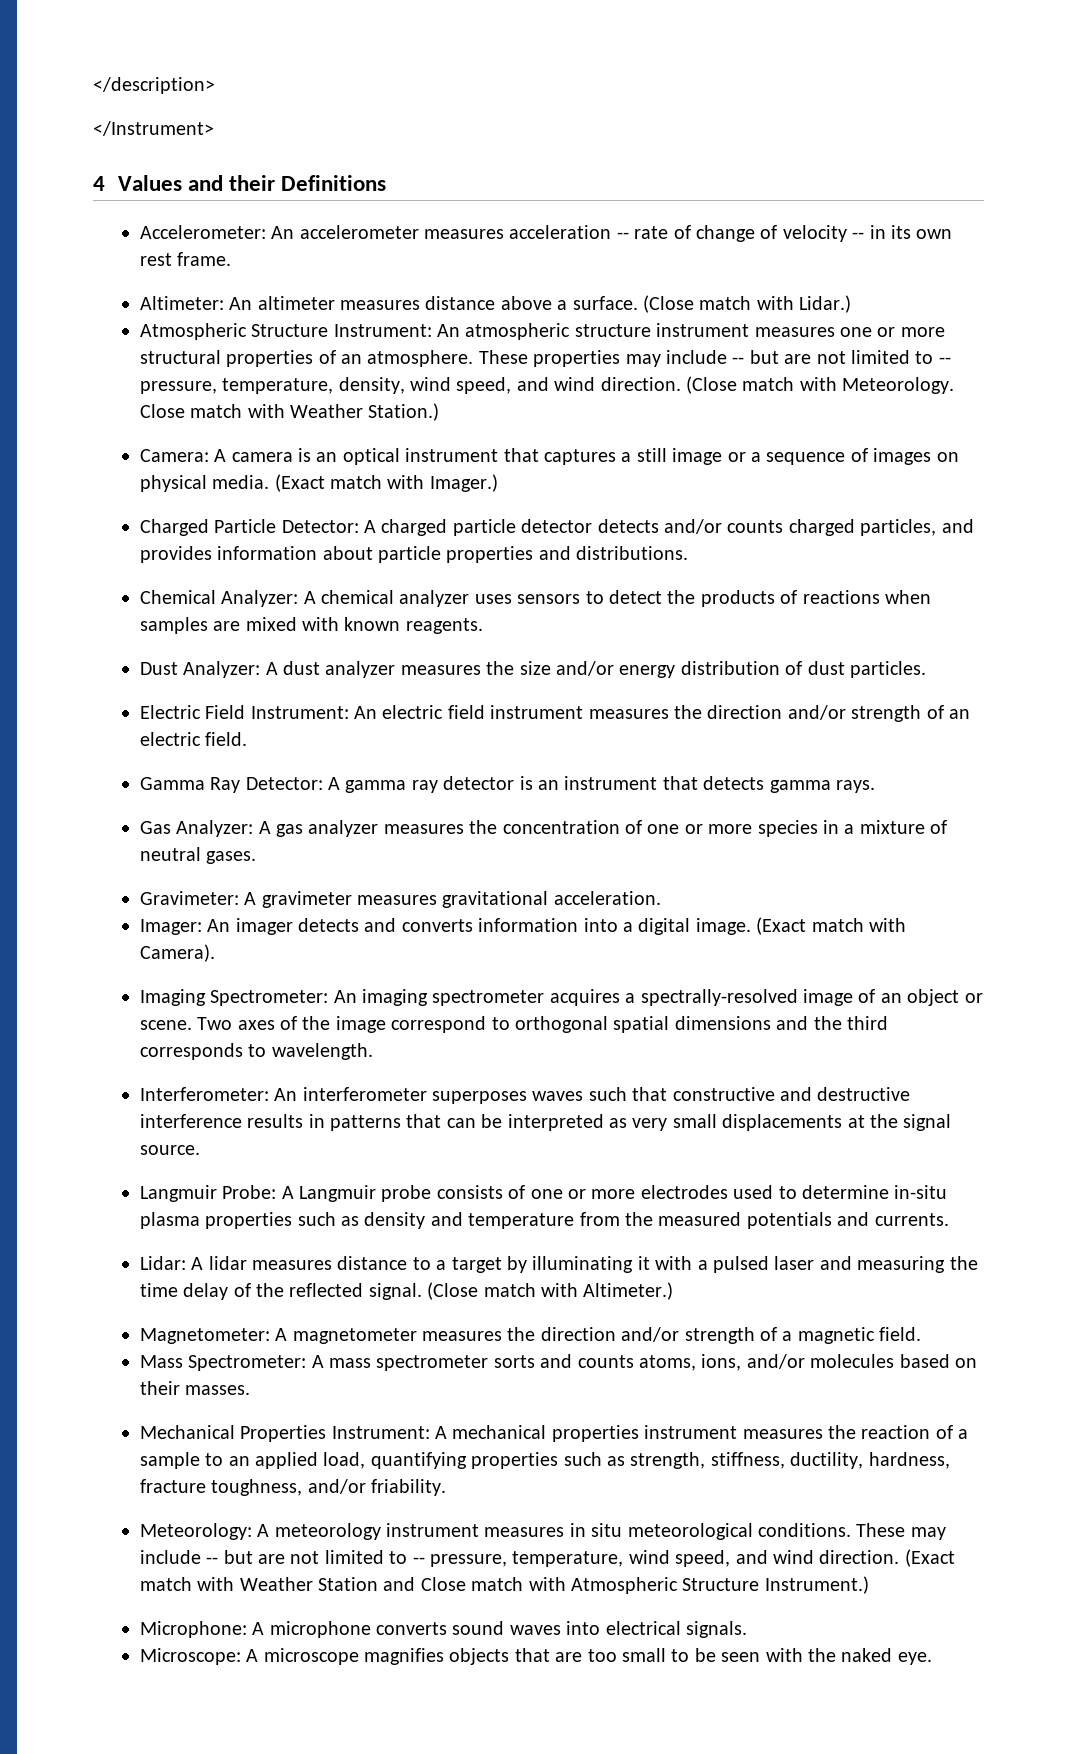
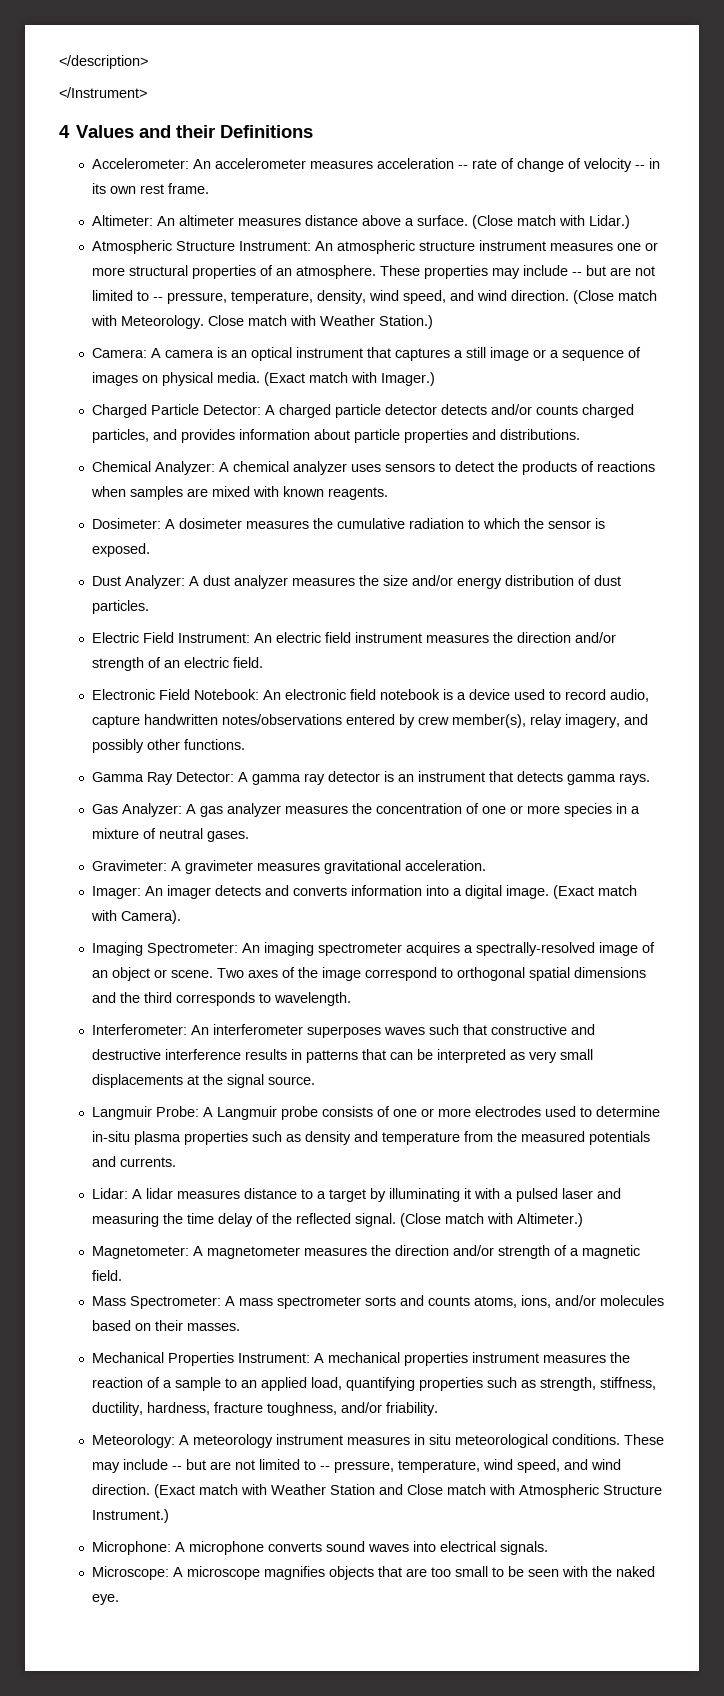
+ Dosimeter: A dosimeter measures the cumulative radiation to which the sensor is exposed.
+ Electronic Field Notebook: An electronic field notebook is a device used to record audio, capture handwritten notes/observations entered by crew member(s), relay imagery, and possibly other functions.

